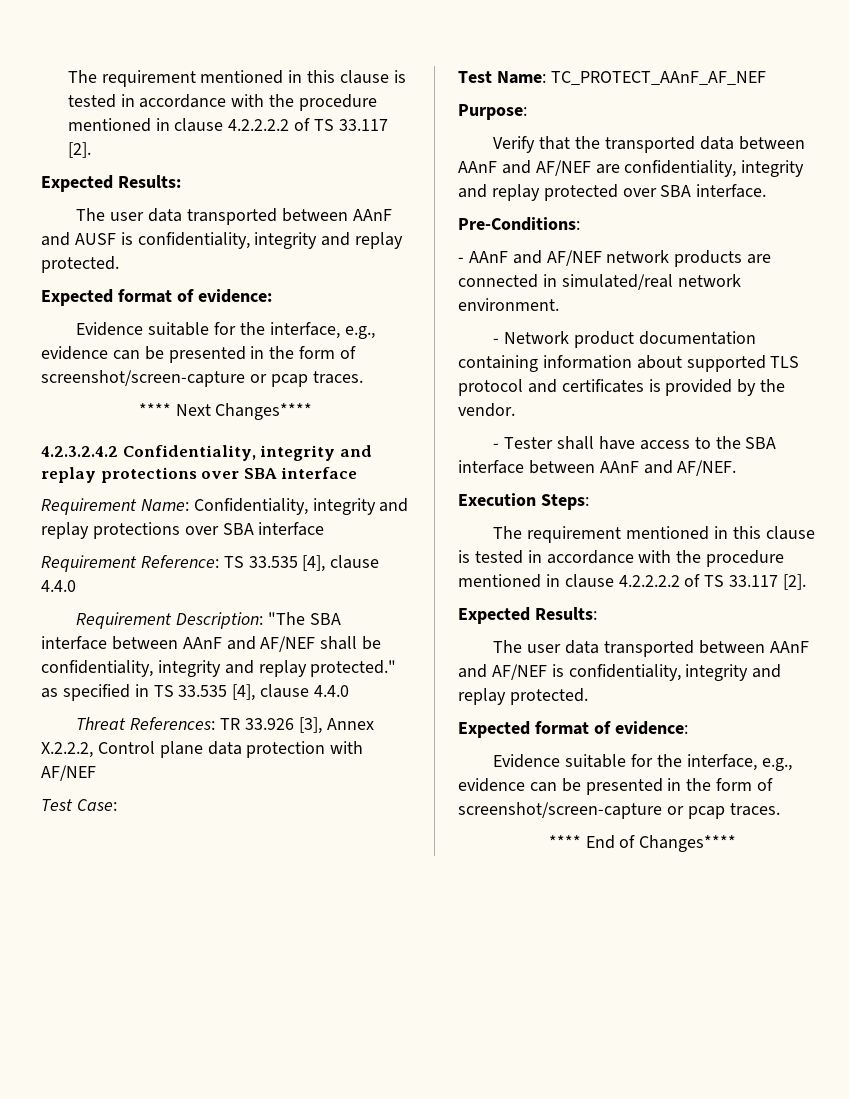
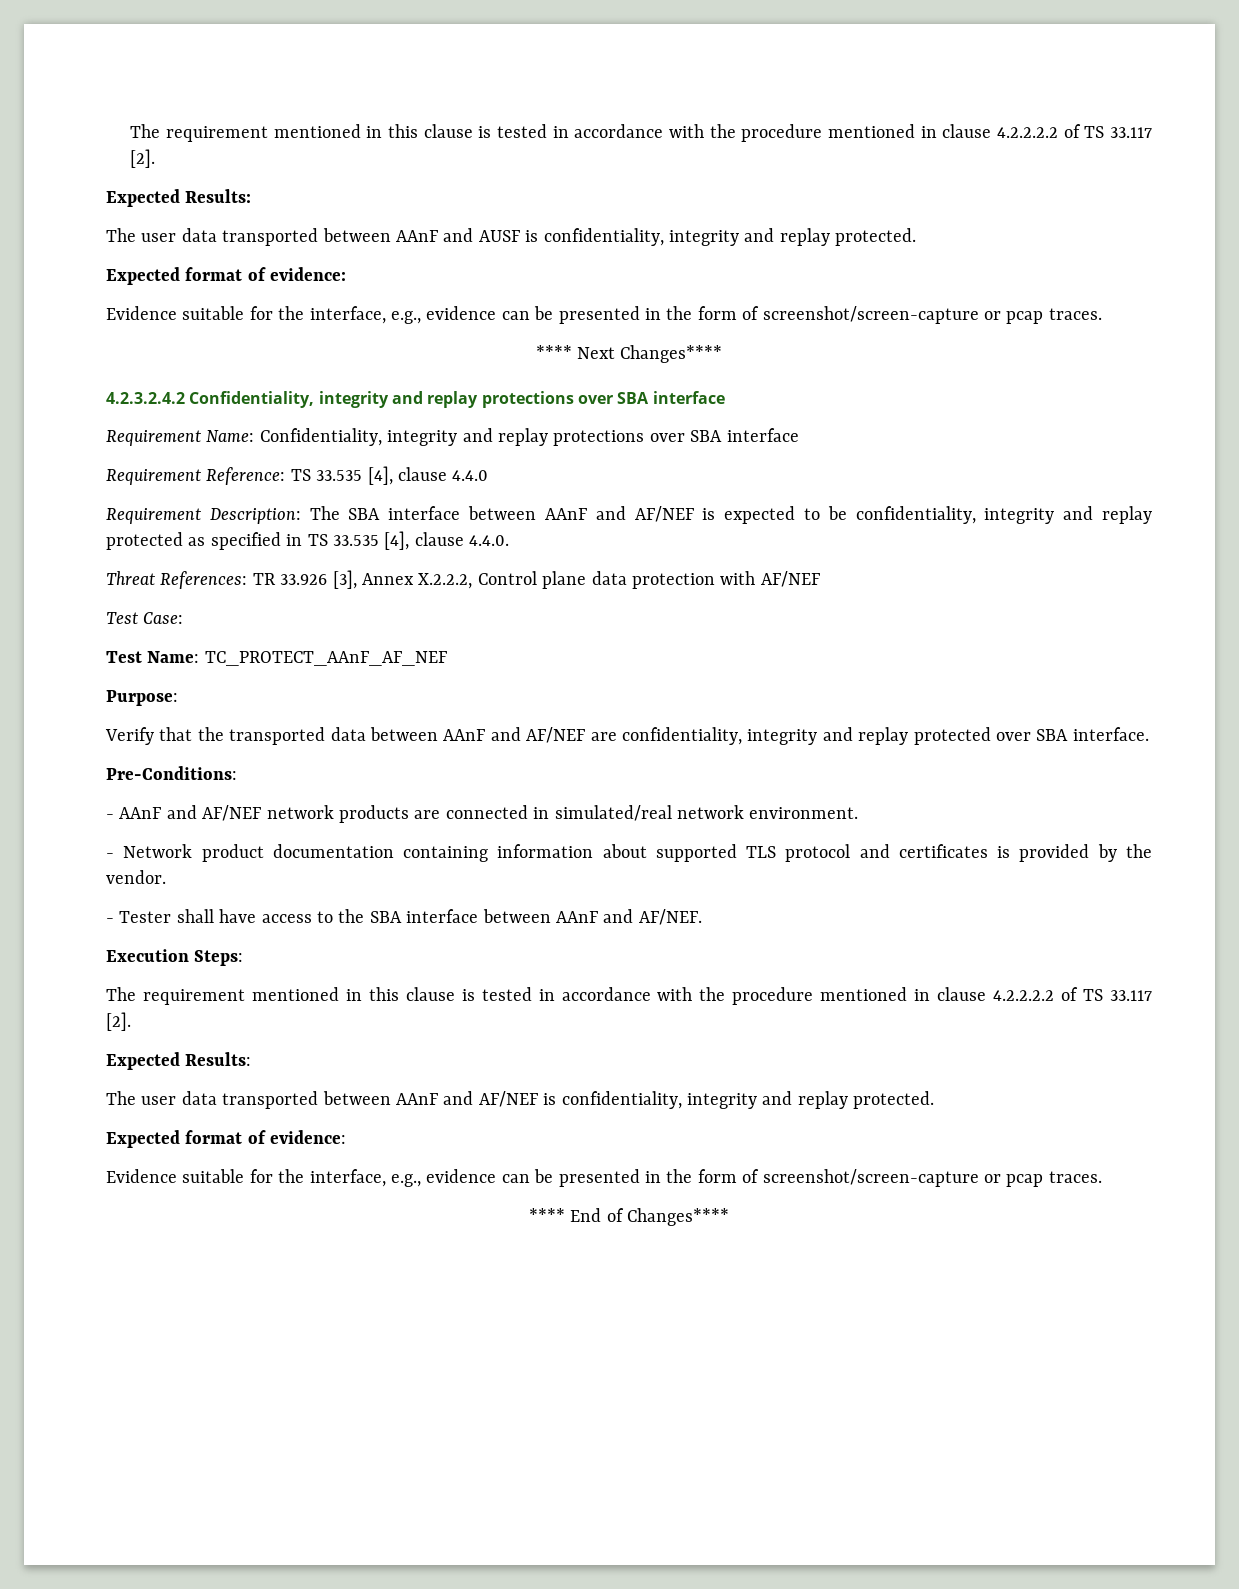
- Requirement Description: "The SBA interface between AAnF and AF/NEF shall be confidentiality, integrity and replay protected." as specified in TS 33.535 [4], clause 4.4.0
+ Requirement Description: The SBA interface between AAnF and AF/NEF is expected to be confidentiality, integrity and replay protected as specified in TS 33.535 [4], clause 4.4.0.

